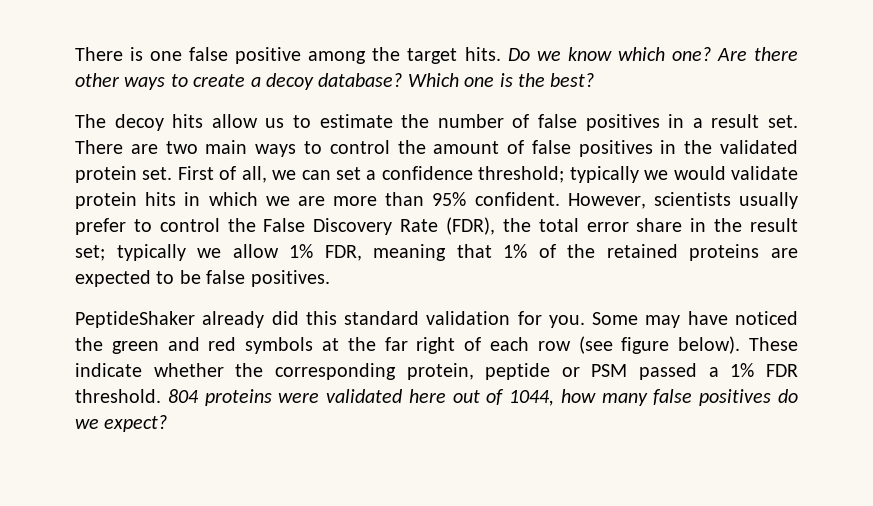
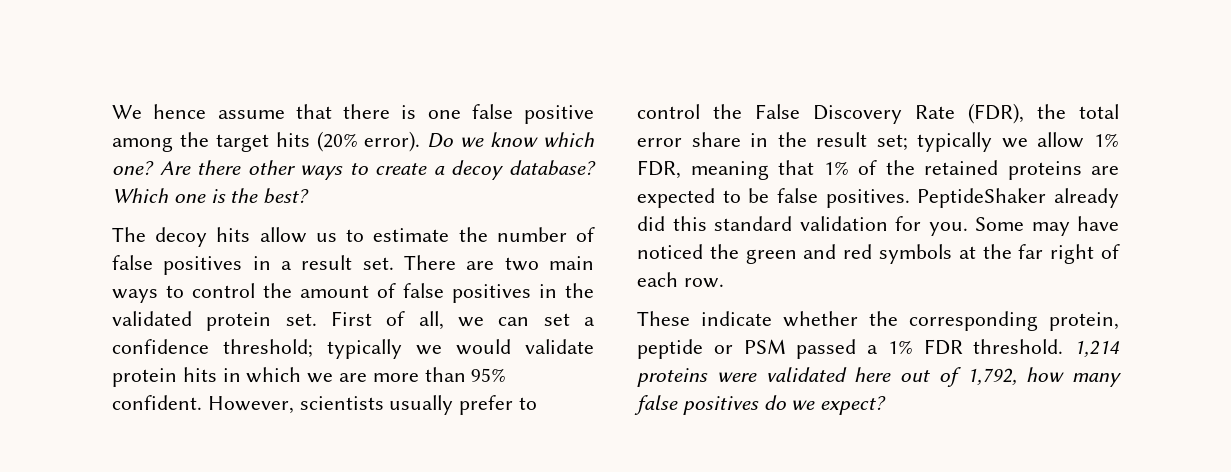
- There is one false positive among the target hits.
+ We hence assume that there is one false positive among the target hits (20% error).
- However, scientists usually prefer to control the False Discovery Rate (FDR), the total error share in the result set; typically we allow 1% FDR, meaning that 1% of the retained proteins are expected to be false positives.
- PeptideShaker already did this standard validation for you.
+ However, scientists usually prefer to control the False Discovery Rate (FDR), the total error share in the result set; typically we allow 1% FDR, meaning that 1% of the retained proteins are expected to be false positives. PeptideShaker already did this standard validation for you.
- Some may have noticed the green and red symbols at the far right of each row (see figure below). These indicate whether the corresponding protein, peptide or PSM passed a 1% FDR threshold.
+ Some may have noticed the green and red symbols at the far right of each row.
+ These indicate whether the corresponding protein, peptide or PSM passed a 1% FDR threshold.
- 804 proteins were validated here out of 1044, how many false positives do we expect?
+ 1,214 proteins were validated here out of 1,792, how many false positives do we expect?

